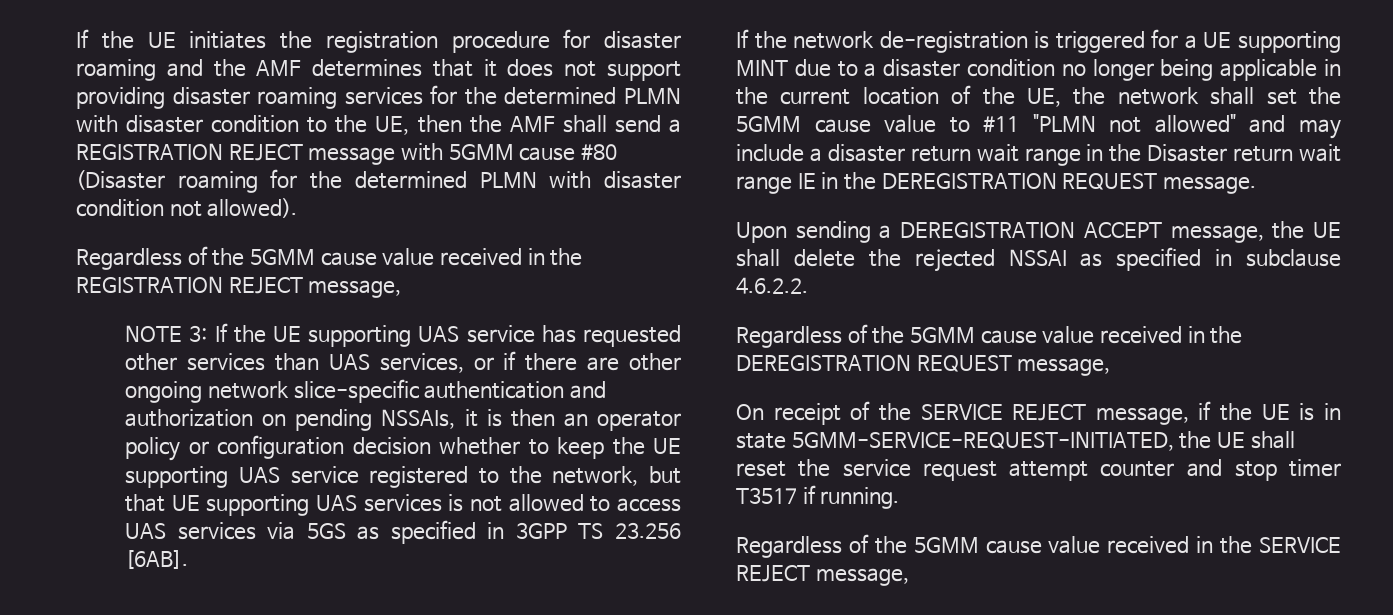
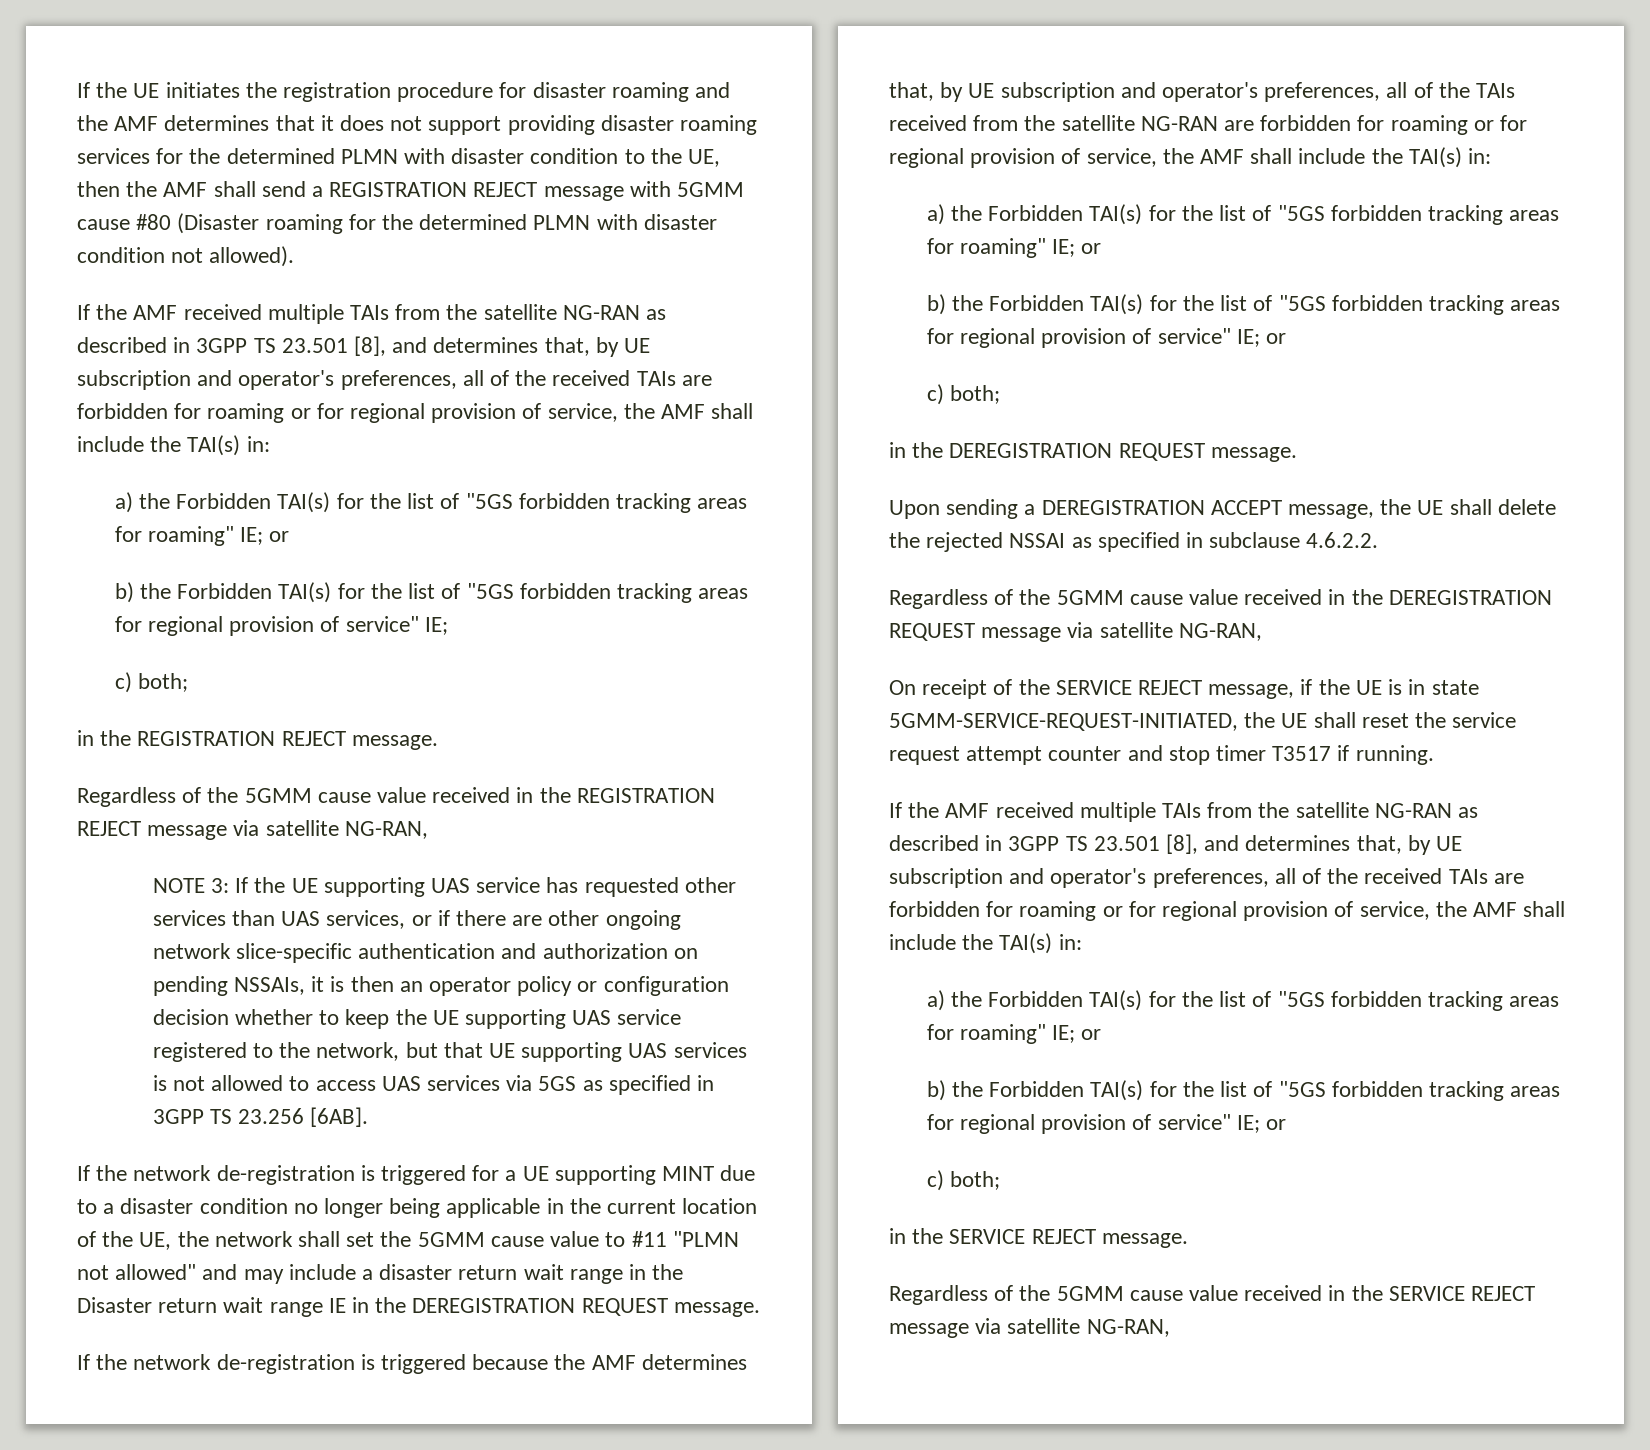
  If the UE initiates the registration procedure for disaster roaming and the AMF determines that it does not support providing disaster roaming services for the determined PLMN with disaster condition to the UE, then the AMF shall send a REGISTRATION REJECT message with 5GMM cause #80 (Disaster roaming for the determined PLMN with disaster condition not allowed).
+ If the AMF received multiple TAIs from the satellite NG-RAN as described in 3GPP TS 23.501 [8], and determines that, by UE subscription and operator's preferences, all of the received TAIs are forbidden for roaming or for regional provision of service, the AMF shall include the TAI(s) in:
+ a) the Forbidden TAI(s) for the list of "5GS forbidden tracking areas for roaming" IE; or
+ b) the Forbidden TAI(s) for the list of "5GS forbidden tracking areas for regional provision of service" IE;
+ c) both;
+ in the REGISTRATION REJECT message.
- Regardless of the 5GMM cause value received in the REGISTRATION REJECT message,
+ Regardless of the 5GMM cause value received in the REGISTRATION REJECT message via satellite NG-RAN,
+ If the network de-registration is triggered because the AMF determines that, by UE subscription and operator's preferences, all of the TAIs received from the satellite NG-RAN are forbidden for roaming or for regional provision of service, the AMF shall include the TAI(s) in:
+ a) the Forbidden TAI(s) for the list of "5GS forbidden tracking areas for roaming" IE; or
+ b) the Forbidden TAI(s) for the list of "5GS forbidden tracking areas for regional provision of service" IE; or
+ c) both;
+ in the DEREGISTRATION REQUEST message.
- Regardless of the 5GMM cause value received in the DEREGISTRATION REQUEST message,
+ Regardless of the 5GMM cause value received in the DEREGISTRATION REQUEST message via satellite NG-RAN,
  On receipt of the SERVICE REJECT message, if the UE is in state 5GMM-SERVICE-REQUEST-INITIATED, the UE shall reset the service request attempt counter and stop timer T3517 if running.
+ If the AMF received multiple TAIs from the satellite NG-RAN as described in 3GPP TS 23.501 [8], and determines that, by UE subscription and operator's preferences, all of the received TAIs are forbidden for roaming or for regional provision of service, the AMF shall include the TAI(s) in:
+ a) the Forbidden TAI(s) for the list of "5GS forbidden tracking areas for roaming" IE; or
+ b) the Forbidden TAI(s) for the list of "5GS forbidden tracking areas for regional provision of service" IE; or
+ c) both;
+ in the SERVICE REJECT message.
- Regardless of the 5GMM cause value received in the SERVICE REJECT message,
+ Regardless of the 5GMM cause value received in the SERVICE REJECT message via satellite NG-RAN,

